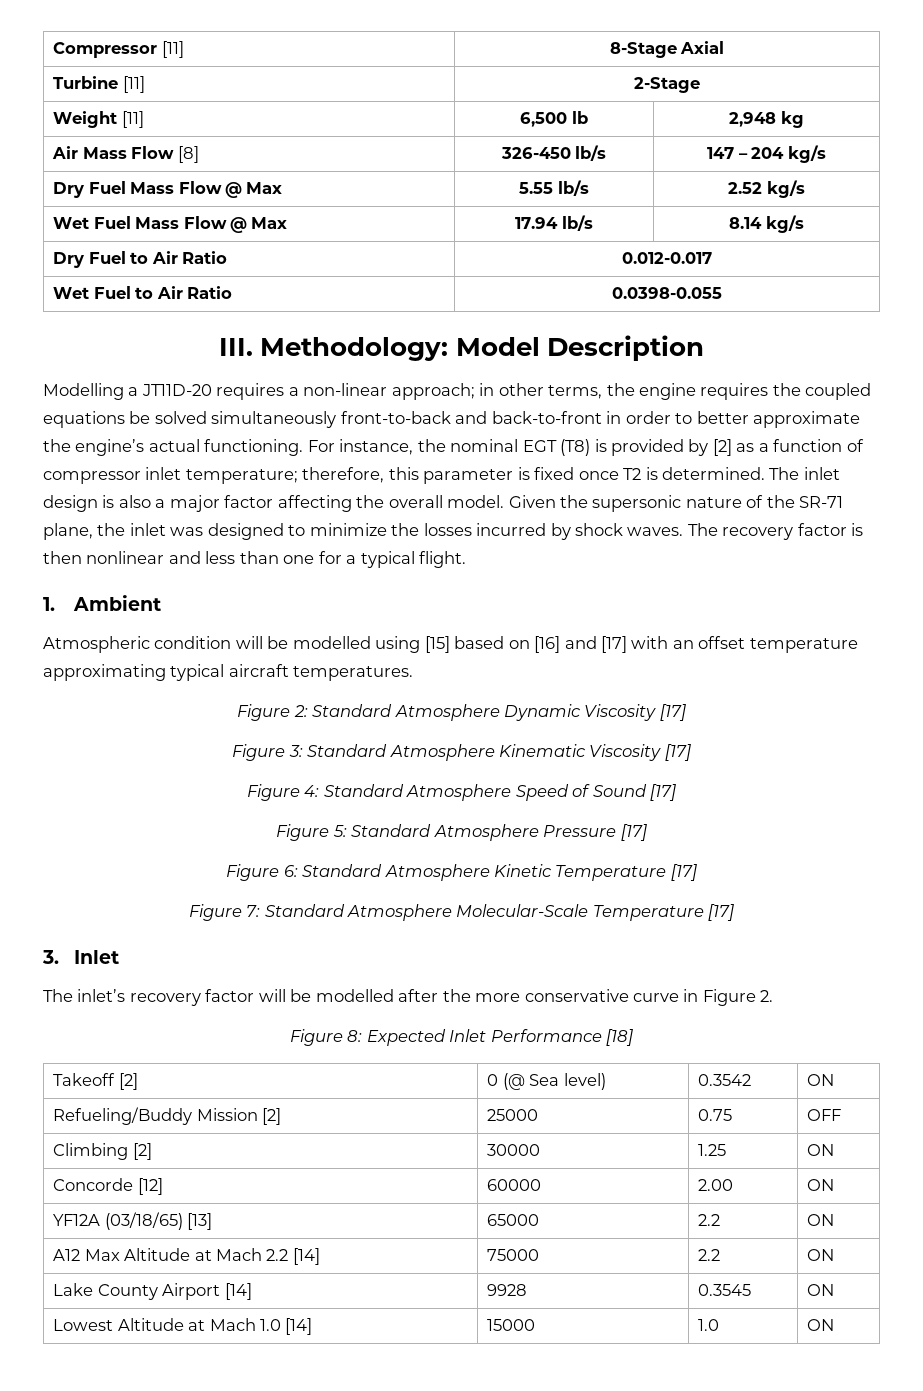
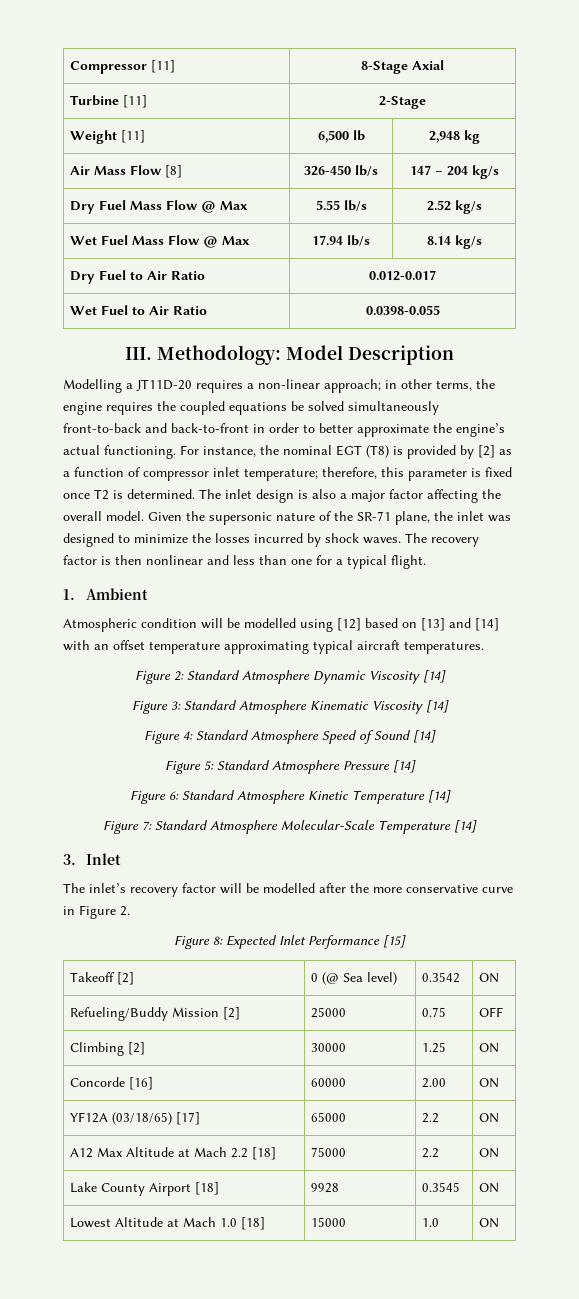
- Atmospheric condition will be modelled using [15] based on [16] and [17] with an offset temperature approximating typical aircraft temperatures.
+ Atmospheric condition will be modelled using [12] based on [13] and [14] with an offset temperature approximating typical aircraft temperatures.
- Figure 2: Standard Atmosphere Dynamic Viscosity [17]
+ Figure 2: Standard Atmosphere Dynamic Viscosity [14]
- Figure 3: Standard Atmosphere Kinematic Viscosity [17]
+ Figure 3: Standard Atmosphere Kinematic Viscosity [14]
- Figure 4: Standard Atmosphere Speed of Sound [17]
+ Figure 4: Standard Atmosphere Speed of Sound [14]
- Figure 5: Standard Atmosphere Pressure [17]
+ Figure 5: Standard Atmosphere Pressure [14]
- Figure 6: Standard Atmosphere Kinetic Temperature [17]
+ Figure 6: Standard Atmosphere Kinetic Temperature [14]
- Figure 7: Standard Atmosphere Molecular-Scale Temperature [17]
+ Figure 7: Standard Atmosphere Molecular-Scale Temperature [14]
- Figure 8: Expected Inlet Performance [18]
+ Figure 8: Expected Inlet Performance [15]
- Concorde [12] | 60000 | 2.00 | ON
+ Concorde [16] | 60000 | 2.00 | ON
- YF12A (03/18/65) [13] | 65000 | 2.2 | ON
+ YF12A (03/18/65) [17] | 65000 | 2.2 | ON
- A12 Max Altitude at Mach 2.2 [14] | 75000 | 2.2 | ON
+ A12 Max Altitude at Mach 2.2 [18] | 75000 | 2.2 | ON
- Lake County Airport [14] | 9928 | 0.3545 | ON
+ Lake County Airport [18] | 9928 | 0.3545 | ON
- Lowest Altitude at Mach 1.0 [14] | 15000 | 1.0 | ON
+ Lowest Altitude at Mach 1.0 [18] | 15000 | 1.0 | ON

